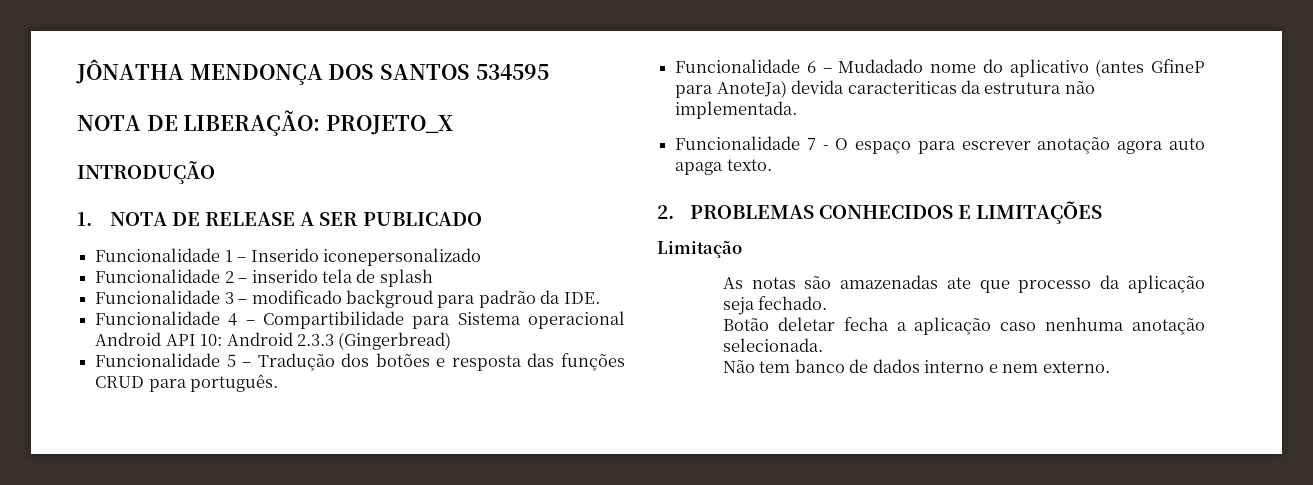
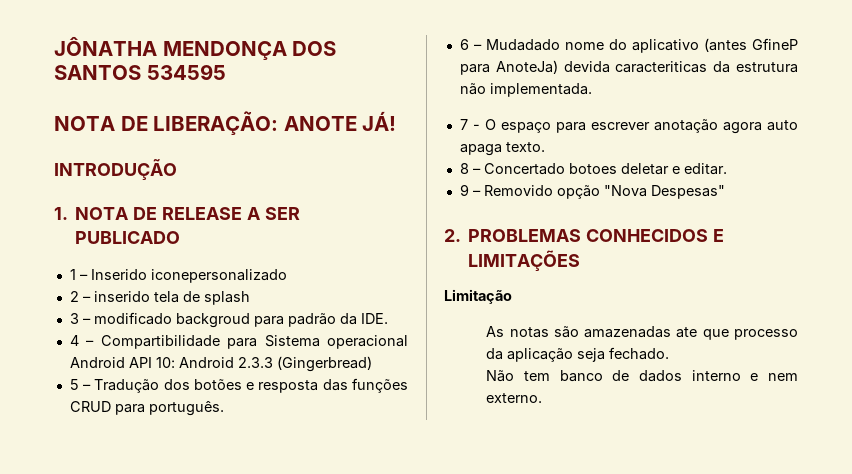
- NOTA DE LIBERAÇÃO: PROJETO_X
+ NOTA DE LIBERAÇÃO: ANOTE JÁ!
- Funcionalidade 1 – Inserido iconepersonalizado
+ 1 – Inserido iconepersonalizado
- Funcionalidade 2 – inserido tela de splash
+ 2 – inserido tela de splash
- Funcionalidade 3 – modificado backgroud para padrão da IDE.
+ 3 – modificado backgroud para padrão da IDE.
- Funcionalidade 4 – Compartibilidade para Sistema operacional Android API 10: Android 2.3.3 (Gingerbread)
+ 4 – Compartibilidade para Sistema operacional Android API 10: Android 2.3.3 (Gingerbread)
- Funcionalidade 5 – Tradução dos botões e resposta das funções CRUD para português.
+ 5 – Tradução dos botões e resposta das funções CRUD para português.
- Funcionalidade 6 – Mudadado nome do aplicativo (antes GfineP para AnoteJa) devida caracteriticas da estrutura não implementada.
+ 6 – Mudadado nome do aplicativo (antes GfineP para AnoteJa) devida caracteriticas da estrutura não implementada.
- Funcionalidade 7 - O espaço para escrever anotação agora auto apaga texto.
+ 7 - O espaço para escrever anotação agora auto apaga texto.
+ 8 – Concertado botoes deletar e editar.
+ 9 – Removido opção "Nova Despesas"
- Botão deletar fecha a aplicação caso nenhuma anotação selecionada.

